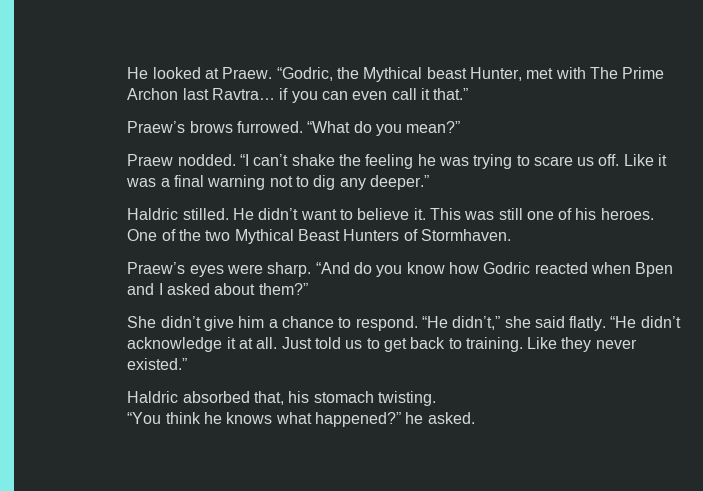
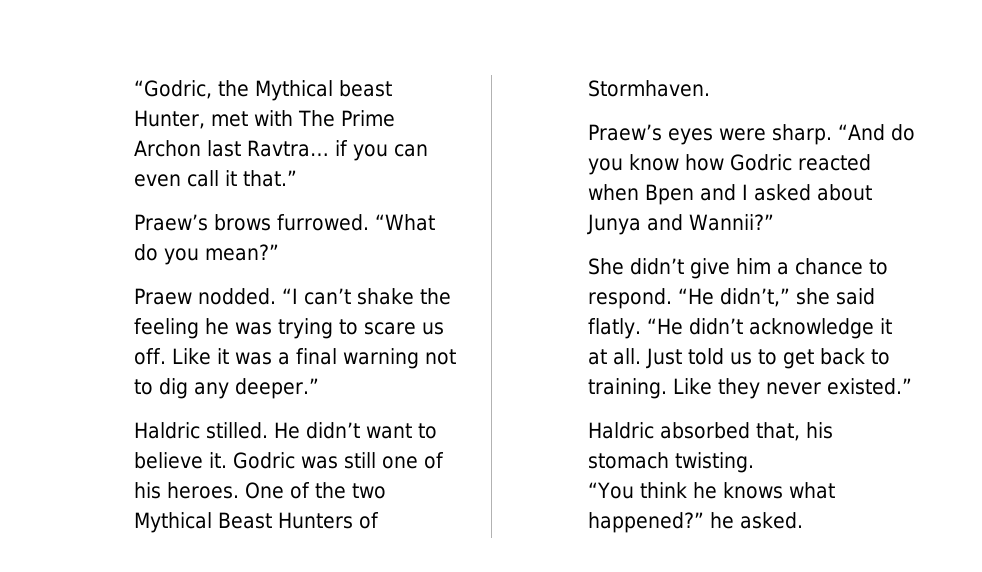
- He looked at Praew.
- This was still one of his heroes.
+ Godric was still one of his heroes.
- “And do you know how Godric reacted when Bpen and I asked about them?”
+ “And do you know how Godric reacted when Bpen and I asked about Junya and Wannii?”

